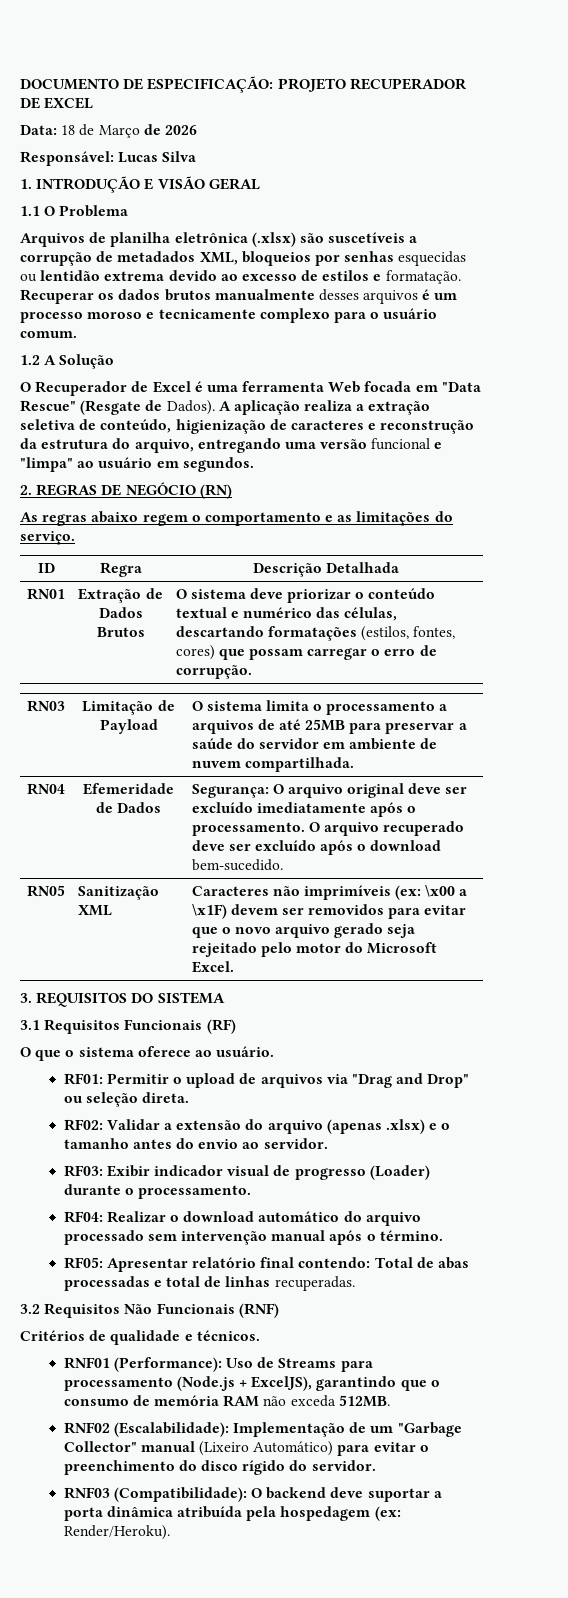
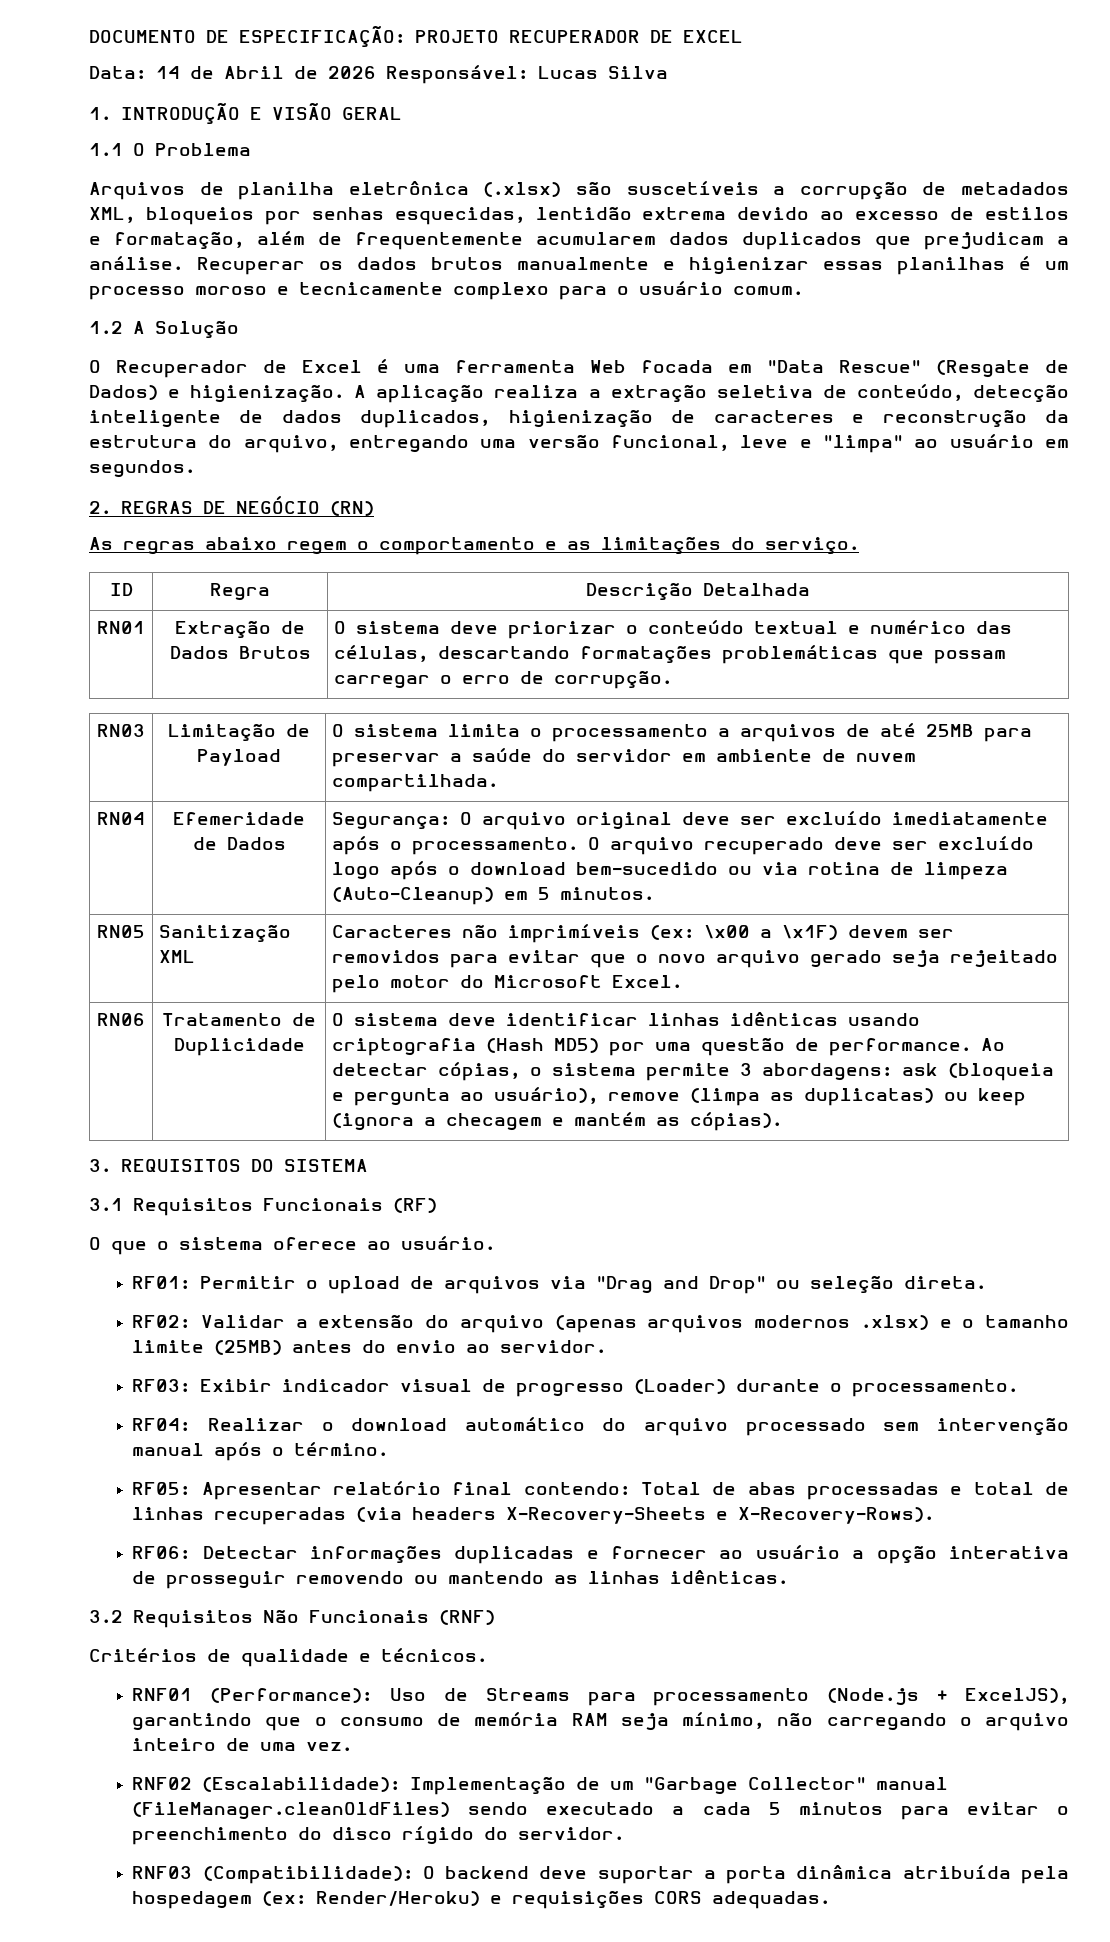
- Data: 18 de Março de 2026
- Responsável: Lucas Silva
+ Data: 14 de Abril de 2026 Responsável: Lucas Silva
- Arquivos de planilha eletrônica (.xlsx) são suscetíveis a corrupção de metadados XML, bloqueios por senhas esquecidas ou lentidão extrema devido ao excesso de estilos e formatação.
+ Arquivos de planilha eletrônica (.xlsx) são suscetíveis a corrupção de metadados XML, bloqueios por senhas esquecidas, lentidão extrema devido ao excesso de estilos e formatação, além de frequentemente acumularem dados duplicados que prejudicam a análise.
- Recuperar os dados brutos manualmente desses arquivos é um processo moroso e tecnicamente complexo para o usuário comum.
+ Recuperar os dados brutos manualmente e higienizar essas planilhas é um processo moroso e tecnicamente complexo para o usuário comum.
- O Recuperador de Excel é uma ferramenta Web focada em "Data Rescue" (Resgate de Dados).
+ O Recuperador de Excel é uma ferramenta Web focada em "Data Rescue" (Resgate de Dados) e higienização.
- A aplicação realiza a extração seletiva de conteúdo, higienização de caracteres e reconstrução da estrutura do arquivo, entregando uma versão funcional e "limpa" ao usuário em segundos.
+ A aplicação realiza a extração seletiva de conteúdo, detecção inteligente de dados duplicados, higienização de caracteres e reconstrução da estrutura do arquivo, entregando uma versão funcional, leve e "limpa" ao usuário em segundos.
- RN01 | Extração de Dados Brutos | O sistema deve priorizar o conteúdo textual e numérico das células, descartando formatações (estilos, fontes, cores) que possam carregar o erro de corrupção.
+ RN01 | Extração de Dados Brutos | O sistema deve priorizar o conteúdo textual e numérico das células, descartando formatações problemáticas que possam carregar o erro de corrupção.
- RN04 | Efemeridade de Dados | Segurança: O arquivo original deve ser excluído imediatamente após o processamento. O arquivo recuperado deve ser excluído após o download bem-sucedido.
+ RN04 | Efemeridade de Dados | Segurança: O arquivo original deve ser excluído imediatamente após o processamento. O arquivo recuperado deve ser excluído logo após o download bem-sucedido ou via rotina de limpeza (Auto-Cleanup) em 5 minutos.
+ RN06 | Tratamento de Duplicidade | O sistema deve identificar linhas idênticas usando criptografia (Hash MD5) por uma questão de performance. Ao detectar cópias, o sistema permite 3 abordagens: ask (bloqueia e pergunta ao usuário), remove (limpa as duplicatas) ou keep (ignora a checagem e mantém as cópias).
- RF02: Validar a extensão do arquivo (apenas .xlsx) e o tamanho antes do envio ao servidor.
+ RF02: Validar a extensão do arquivo (apenas arquivos modernos .xlsx) e o tamanho limite (25MB) antes do envio ao servidor.
- RF05: Apresentar relatório final contendo: Total de abas processadas e total de linhas recuperadas.
+ RF05: Apresentar relatório final contendo: Total de abas processadas e total de linhas recuperadas (via headers X-Recovery-Sheets e X-Recovery-Rows).
+ RF06: Detectar informações duplicadas e fornecer ao usuário a opção interativa de prosseguir removendo ou mantendo as linhas idênticas.
- RNF01 (Performance): Uso de Streams para processamento (Node.js + ExcelJS), garantindo que o consumo de memória RAM não exceda 512MB.
+ RNF01 (Performance): Uso de Streams para processamento (Node.js + ExcelJS), garantindo que o consumo de memória RAM seja mínimo, não carregando o arquivo inteiro de uma vez.
- RNF02 (Escalabilidade): Implementação de um "Garbage Collector" manual (Lixeiro Automático) para evitar o preenchimento do disco rígido do servidor.
+ RNF02 (Escalabilidade): Implementação de um "Garbage Collector" manual (FileManager.cleanOldFiles) sendo executado a cada 5 minutos para evitar o preenchimento do disco rígido do servidor.
- RNF03 (Compatibilidade): O backend deve suportar a porta dinâmica atribuída pela hospedagem (ex: Render/Heroku).
+ RNF03 (Compatibilidade): O backend deve suportar a porta dinâmica atribuída pela hospedagem (ex: Render/Heroku) e requisições CORS adequadas.

